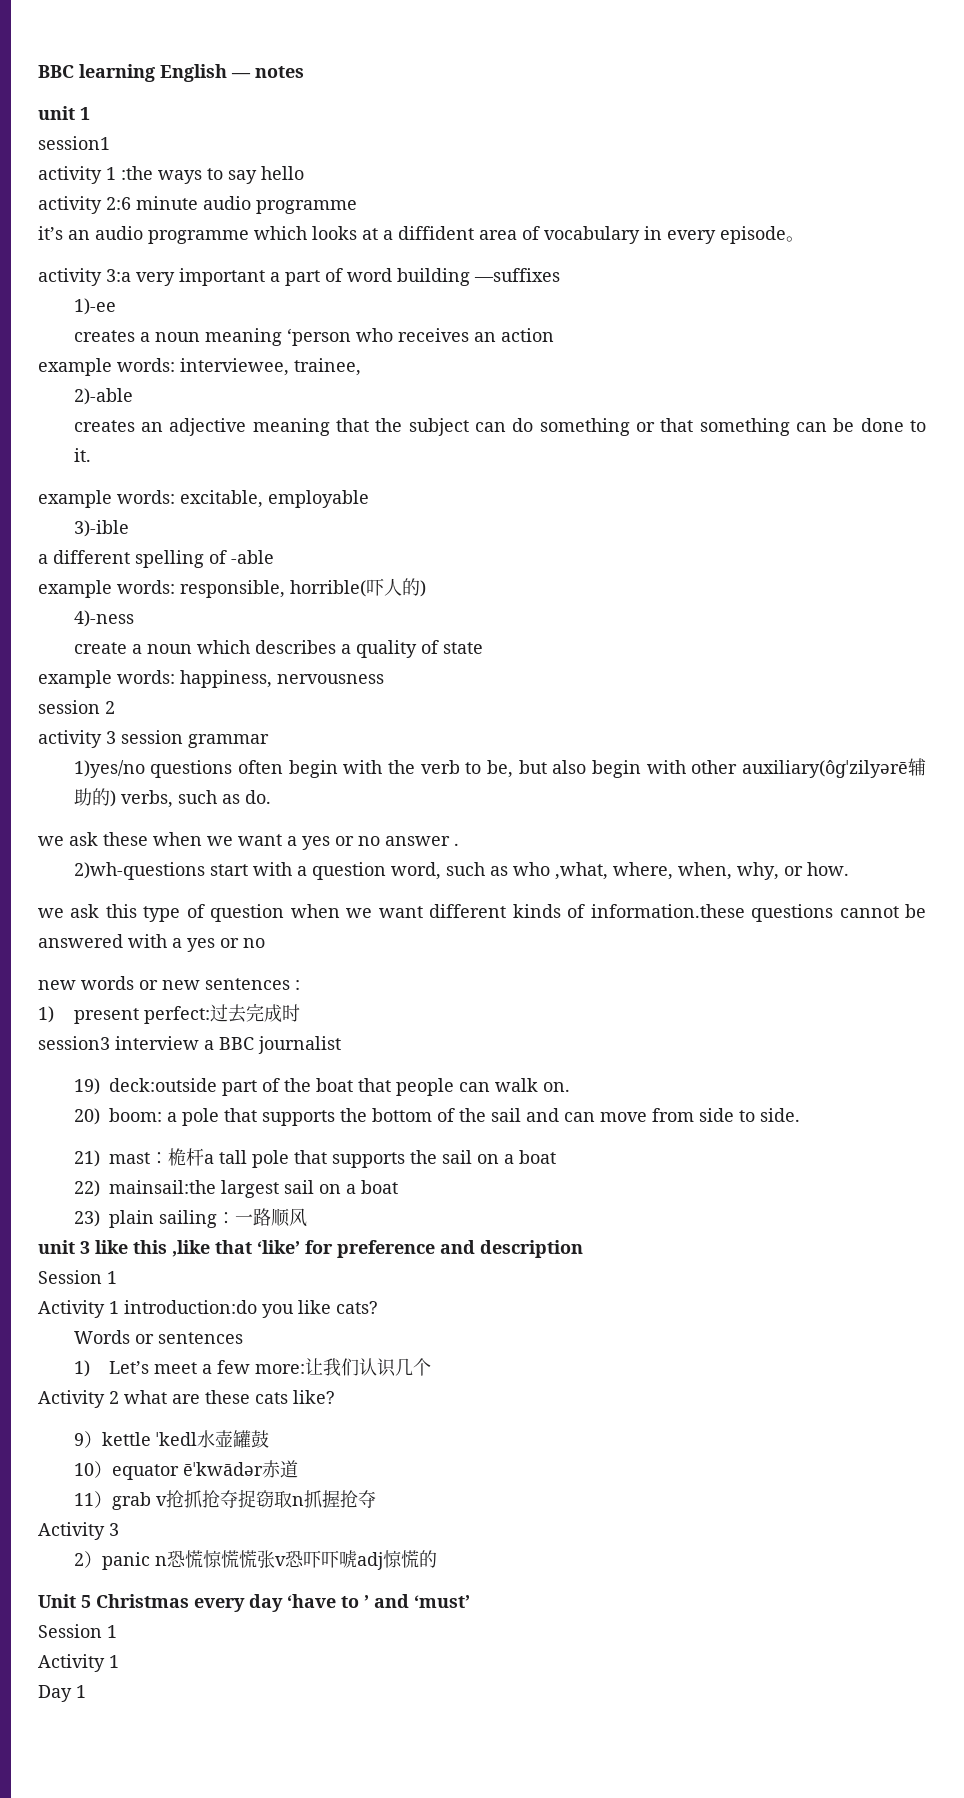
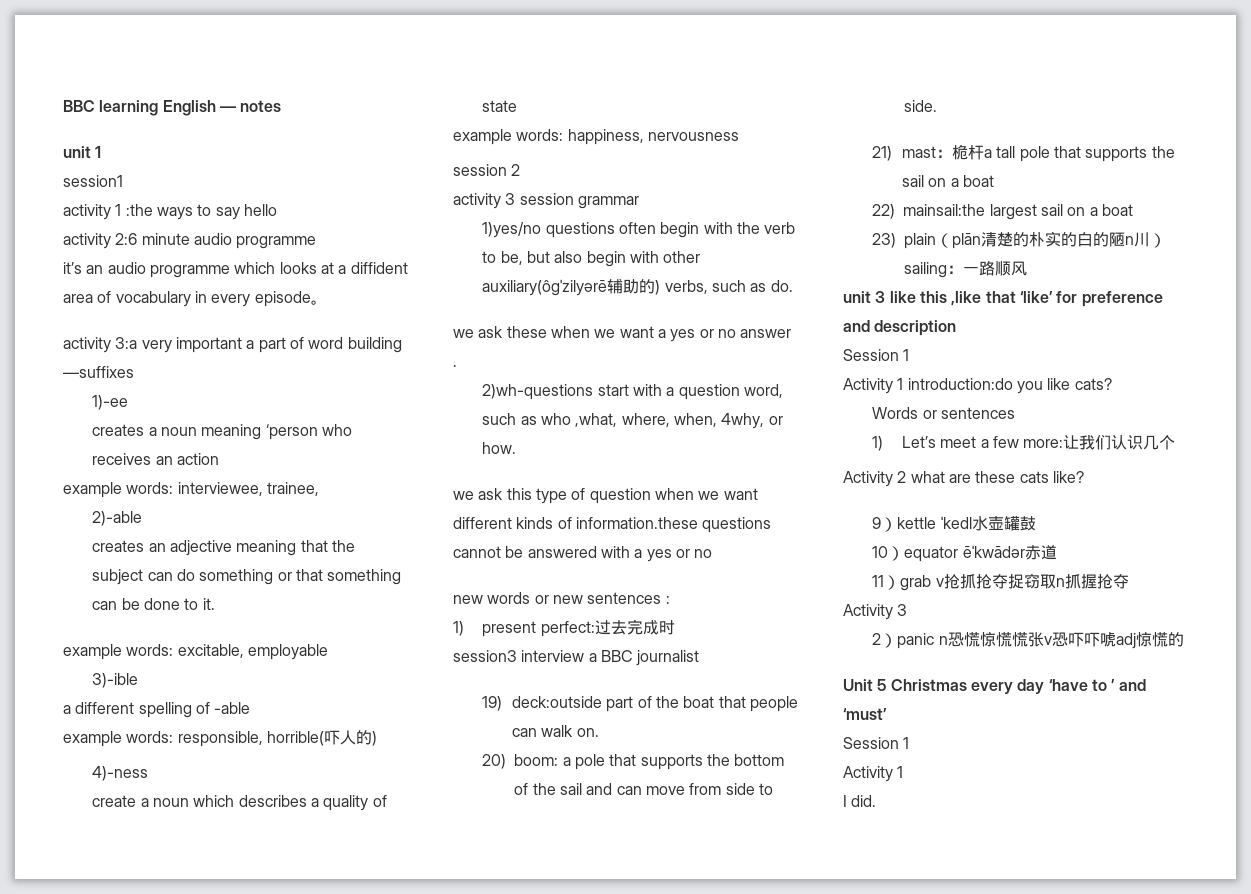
- 2)wh-questions start with a question word, such as who ,what, where, when, why, or how.
+ 2)wh-questions start with a question word, such as who ,what, where, when, 4why, or how.
- 23) plain sailing：一路顺风
+ 23) plain（plān清楚的朴实的白的陋n川）sailing：一路顺风
- Day 1
+ I did.

